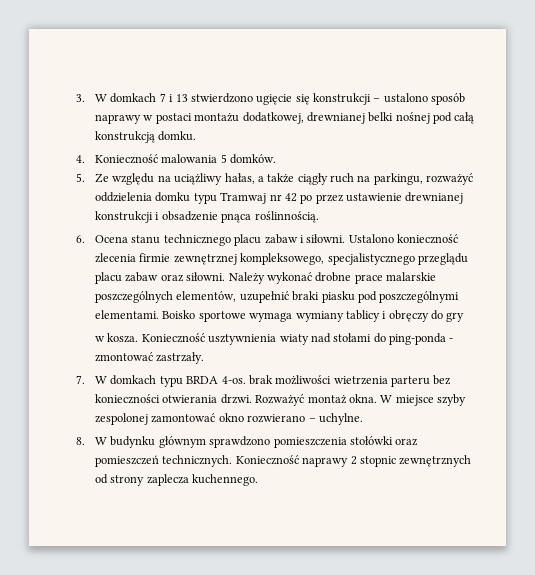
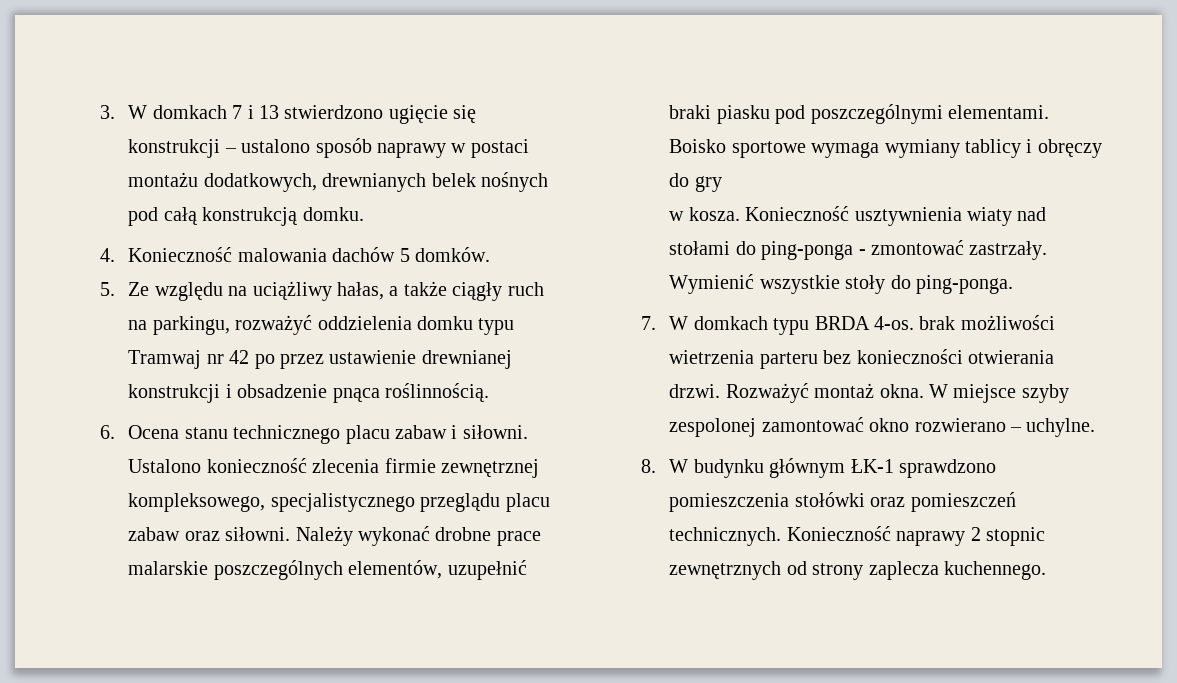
- 3. W domkach 7 i 13 stwierdzono ugięcie się konstrukcji – ustalono sposób naprawy w postaci montażu dodatkowej, drewnianej belki nośnej pod całą konstrukcją domku.
+ 3. W domkach 7 i 13 stwierdzono ugięcie się konstrukcji – ustalono sposób naprawy w postaci montażu dodatkowych, drewnianych belek nośnych pod całą konstrukcją domku.
- 4. Konieczność malowania 5 domków.
+ 4. Konieczność malowania dachów 5 domków.
- Konieczność usztywnienia wiaty nad stołami do ping-ponda - zmontować zastrzały.
+ Konieczność usztywnienia wiaty nad stołami do ping-ponga - zmontować zastrzały. Wymienić wszystkie stoły do ping-ponga.
- 8. W budynku głównym sprawdzono pomieszczenia stołówki oraz pomieszczeń technicznych.
+ 8. W budynku głównym ŁK-1 sprawdzono pomieszczenia stołówki oraz pomieszczeń technicznych.

